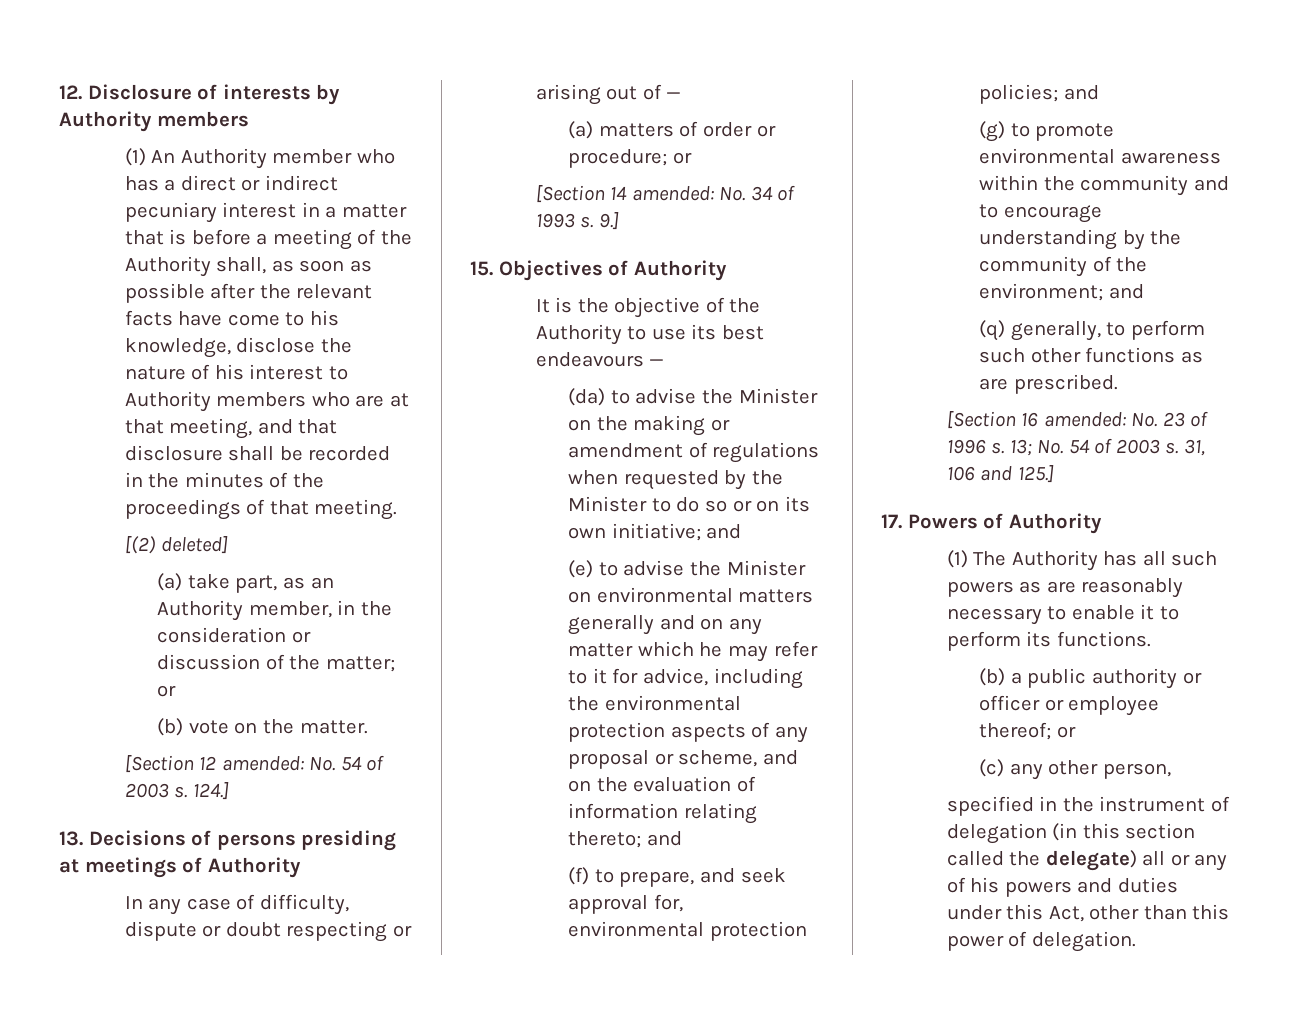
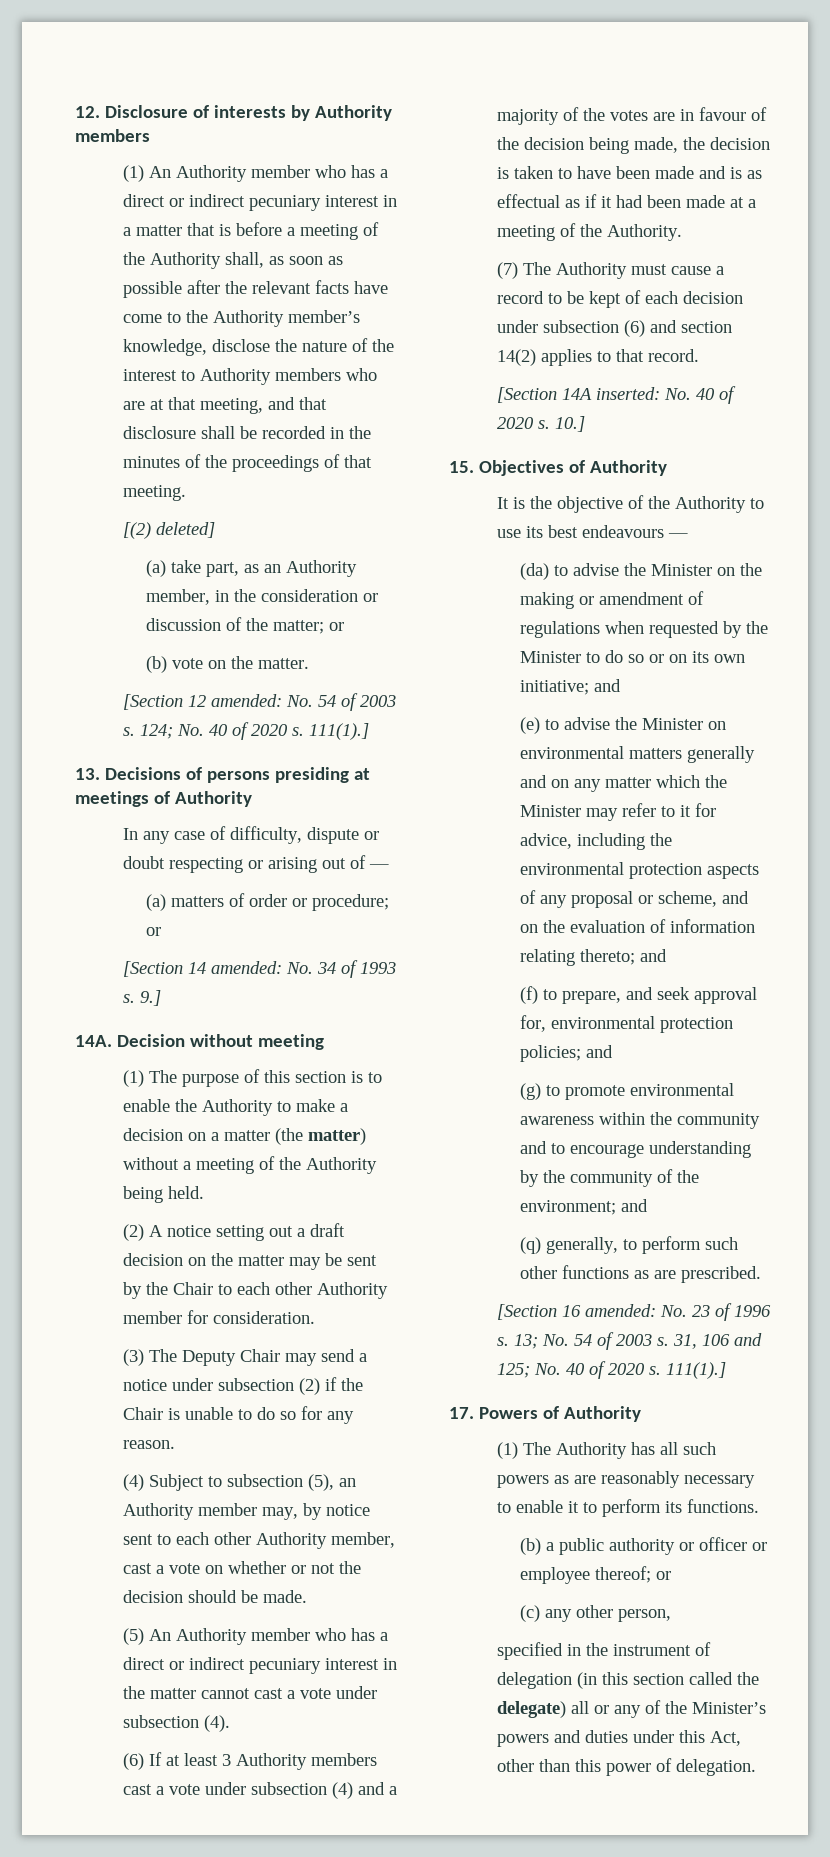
- (1) An Authority member who has a direct or indirect pecuniary interest in a matter that is before a meeting of the Authority shall, as soon as possible after the relevant facts have come to his knowledge, disclose the nature of his interest to Authority members who are at that meeting, and that disclosure shall be recorded in the minutes of the proceedings of that meeting.
+ (1) An Authority member who has a direct or indirect pecuniary interest in a matter that is before a meeting of the Authority shall, as soon as possible after the relevant facts have come to the Authority member’s knowledge, disclose the nature of the interest to Authority members who are at that meeting, and that disclosure shall be recorded in the minutes of the proceedings of that meeting.
- 124.]
+ 124; No. 40 of 2020 s. 111(1).]
+ 14A. Decision without meeting
+ (1) The purpose of this section is to enable the Authority to make a decision on a matter (the matter) without a meeting of the Authority being held.
+ (2) A notice setting out a draft decision on the matter may be sent by the Chair to each other Authority member for consideration.
+ (3) The Deputy Chair may send a notice under subsection (2) if the Chair is unable to do so for any reason.
+ (4) Subject to subsection (5), an Authority member may, by notice sent to each other Authority member, cast a vote on whether or not the decision should be made.
+ (5) An Authority member who has a direct or indirect pecuniary interest in the matter cannot cast a vote under subsection (4).
+ (6) If at least 3 Authority members cast a vote under subsection (4) and a majority of the votes are in favour of the decision being made, the decision is taken to have been made and is as effectual as if it had been made at a meeting of the Authority.
+ (7) The Authority must cause a record to be kept of each decision under subsection (6) and section 14(2) applies to that record.
+ [Section 14A inserted: No. 40 of 2020 s. 10.]
- (e) to advise the Minister on environmental matters generally and on any matter which he may refer to it for advice, including the environmental protection aspects of any proposal or scheme, and on the evaluation of information relating thereto; and
+ (e) to advise the Minister on environmental matters generally and on any matter which the Minister may refer to it for advice, including the environmental protection aspects of any proposal or scheme, and on the evaluation of information relating thereto; and
- 31, 106 and 125.]
+ 31, 106 and 125; No. 40 of 2020 s. 111(1).]
- specified in the instrument of delegation (in this section called the delegate) all or any of his powers and duties under this Act, other than this power of delegation.
+ specified in the instrument of delegation (in this section called the delegate) all or any of the Minister’s powers and duties under this Act, other than this power of delegation.

